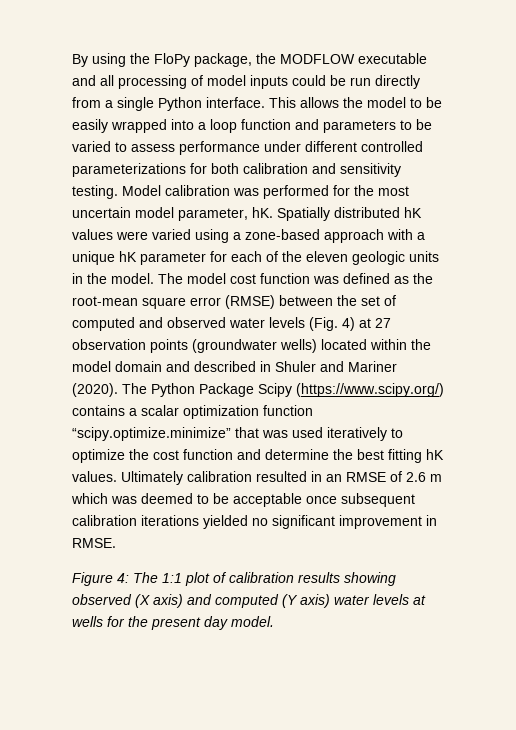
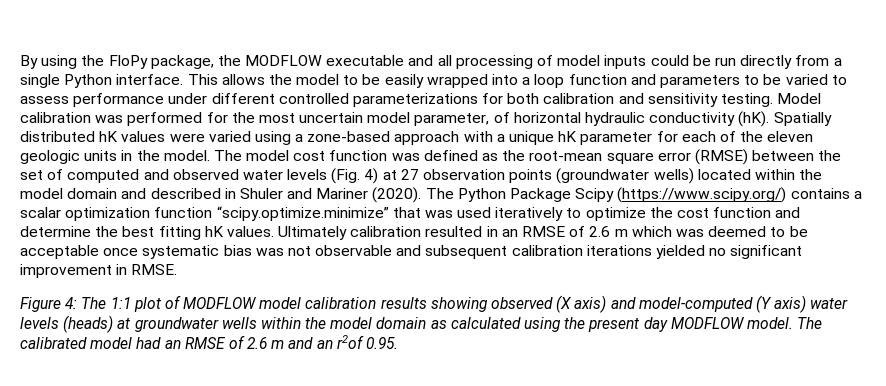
- Model calibration was performed for the most uncertain model parameter, hK.
+ Model calibration was performed for the most uncertain model parameter, of horizontal hydraulic conductivity (hK).
- Ultimately calibration resulted in an RMSE of 2.6 m which was deemed to be acceptable once subsequent calibration iterations yielded no significant improvement in RMSE.
+ Ultimately calibration resulted in an RMSE of 2.6 m which was deemed to be acceptable once systematic bias was not observable and subsequent calibration iterations yielded no significant improvement in RMSE.
- Figure 4: The 1:1 plot of calibration results showing observed (X axis) and computed (Y axis) water levels at wells for the present day model.
+ Figure 4: The 1:1 plot of MODFLOW model calibration results showing observed (X axis) and model-computed (Y axis) water levels (heads) at groundwater wells within the model domain as calculated using the present day MODFLOW model. The calibrated model had an RMSE of 2.6 m and an r2of 0.95.

